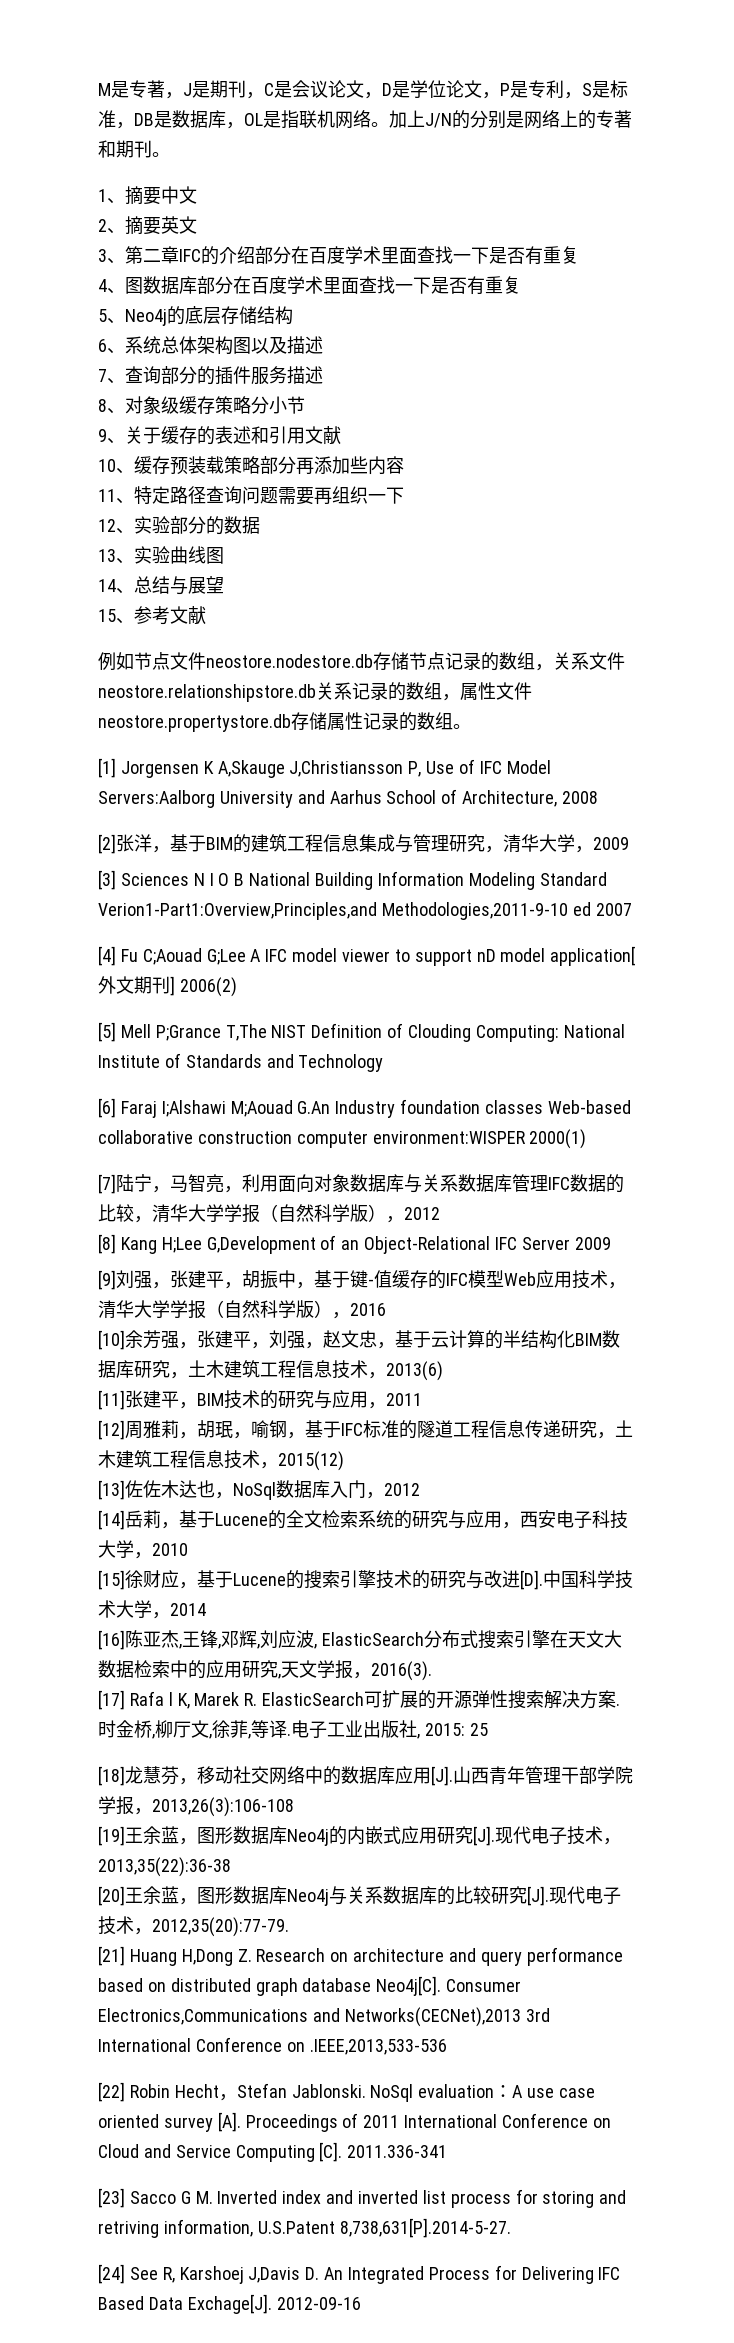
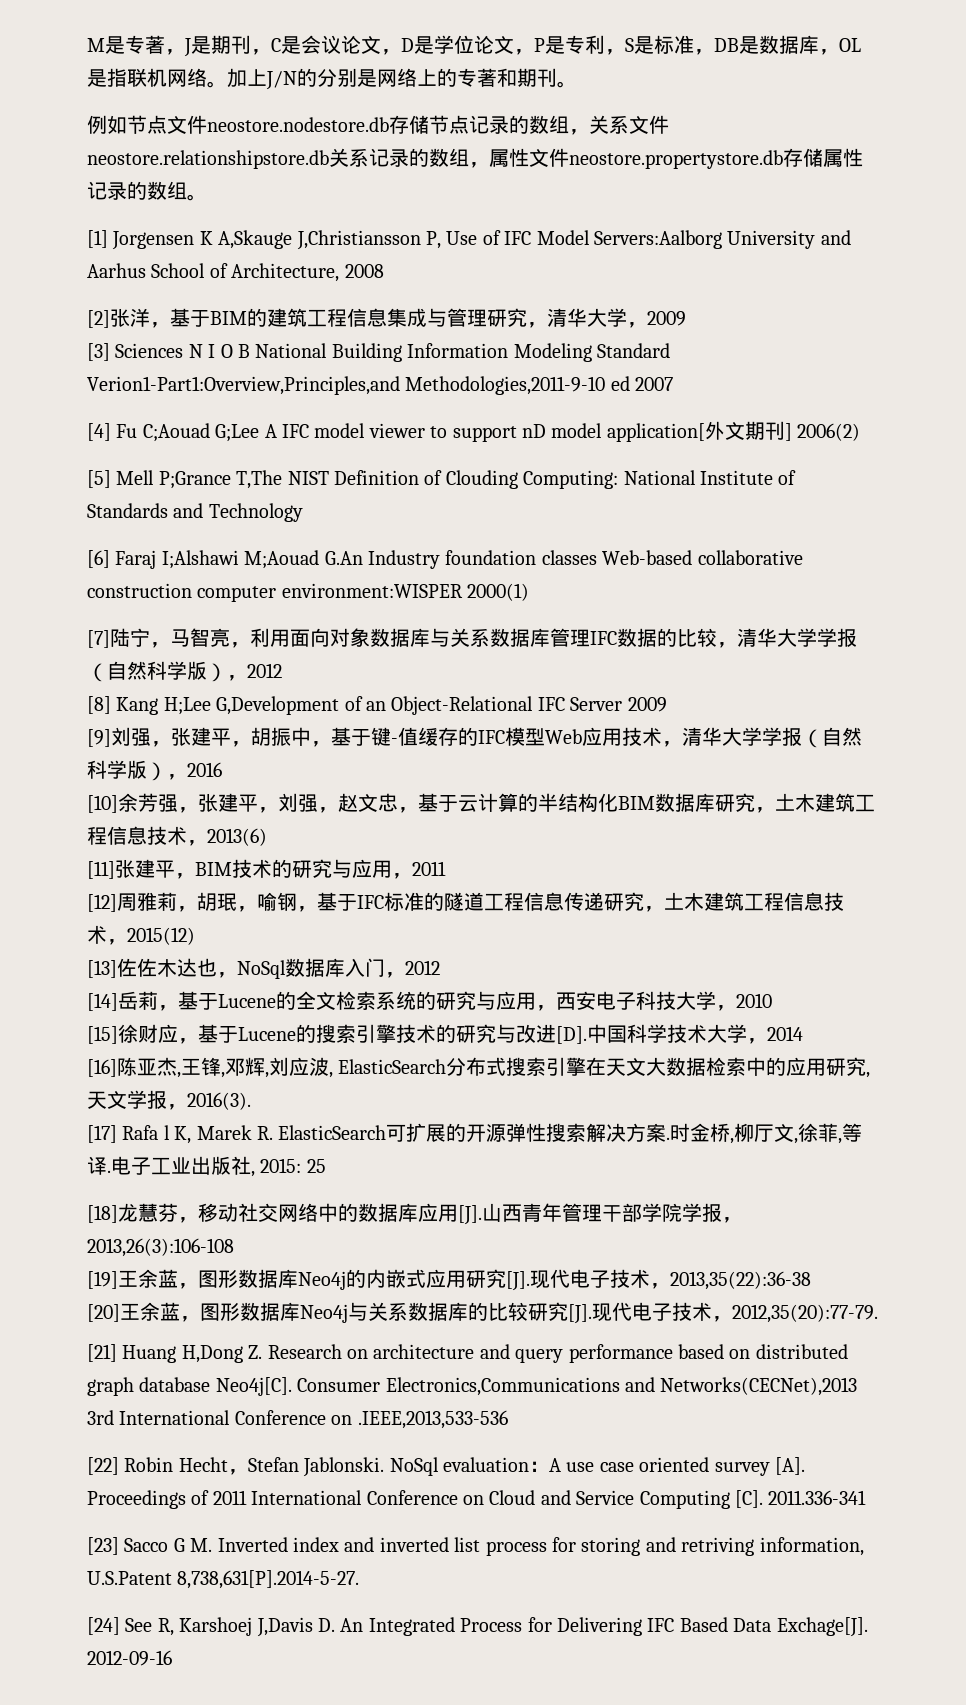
- 1、摘要中文
- 2、摘要英文
- 3、第二章IFC的介绍部分在百度学术里面查找一下是否有重复
- 4、图数据库部分在百度学术里面查找一下是否有重复
- 5、Neo4j的底层存储结构
- 6、系统总体架构图以及描述
- 7、查询部分的插件服务描述
- 8、对象级缓存策略分小节
- 9、关于缓存的表述和引用文献
- 10、缓存预装载策略部分再添加些内容
- 11、特定路径查询问题需要再组织一下
- 12、实验部分的数据
- 13、实验曲线图
- 14、总结与展望
- 15、参考文献

